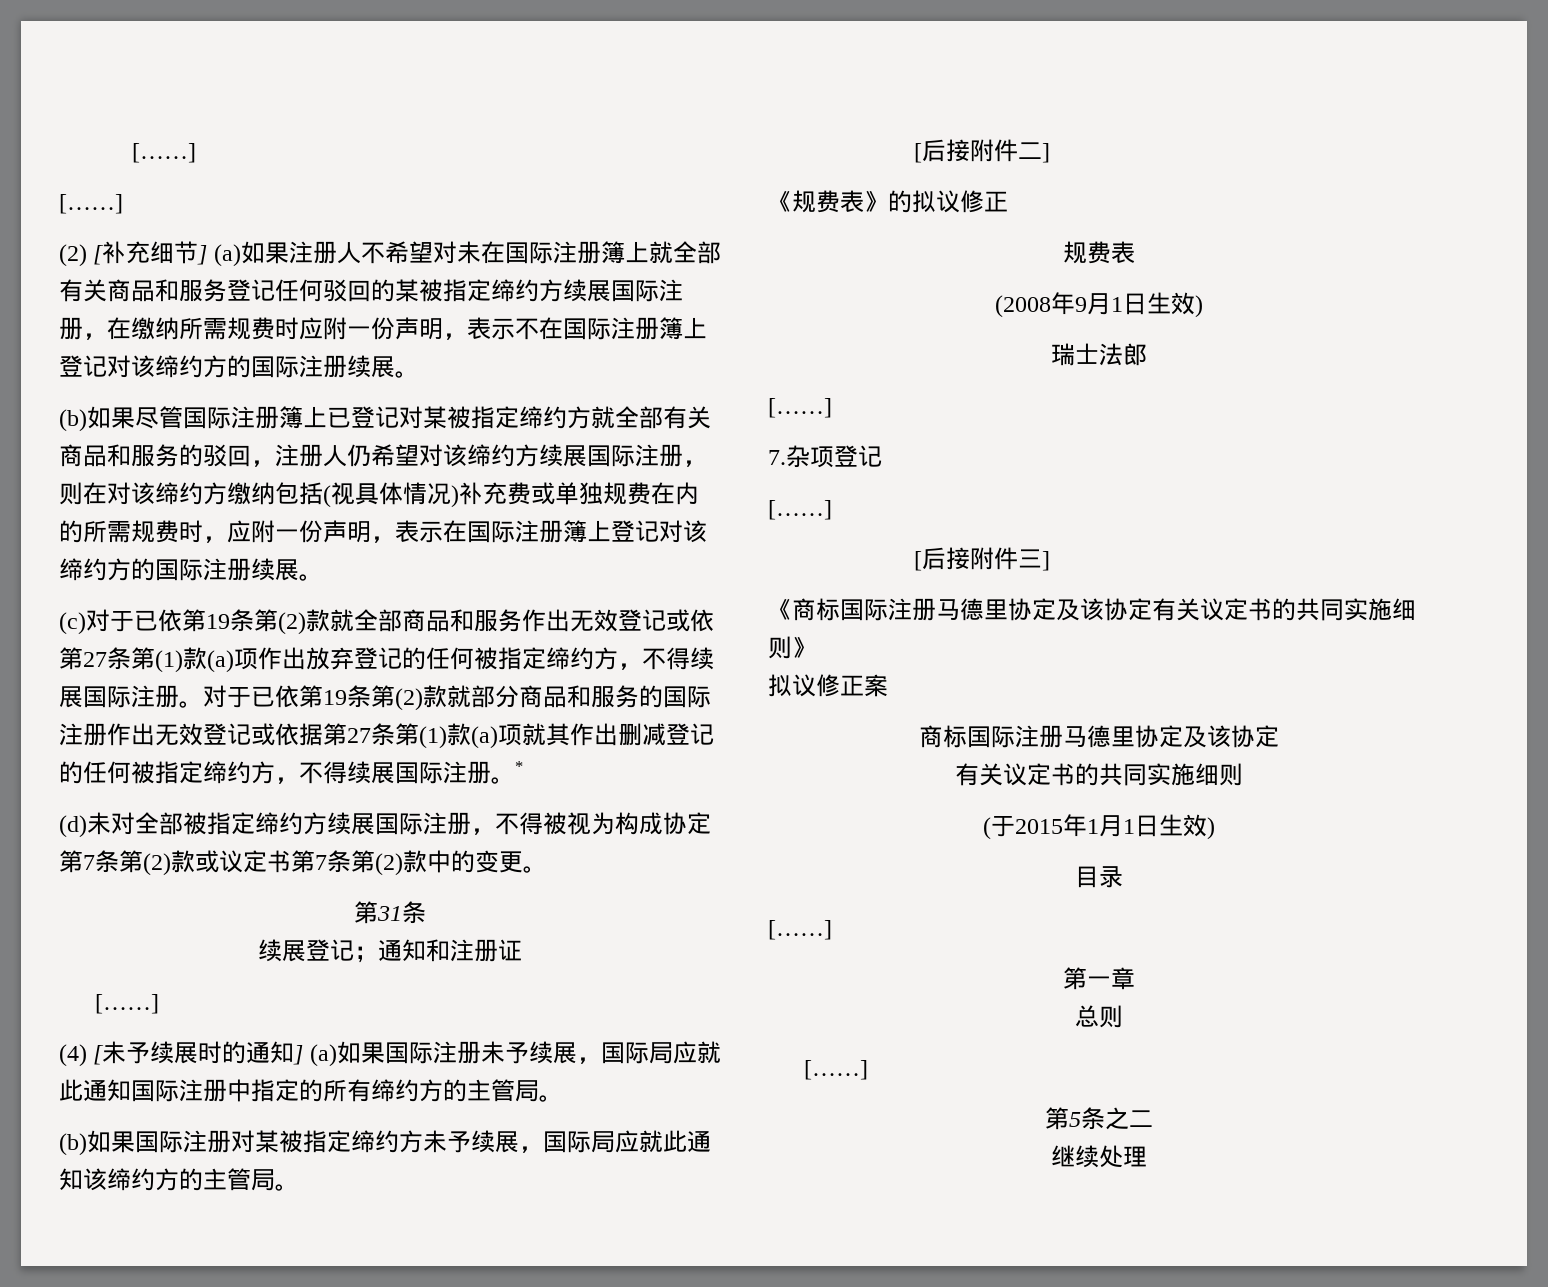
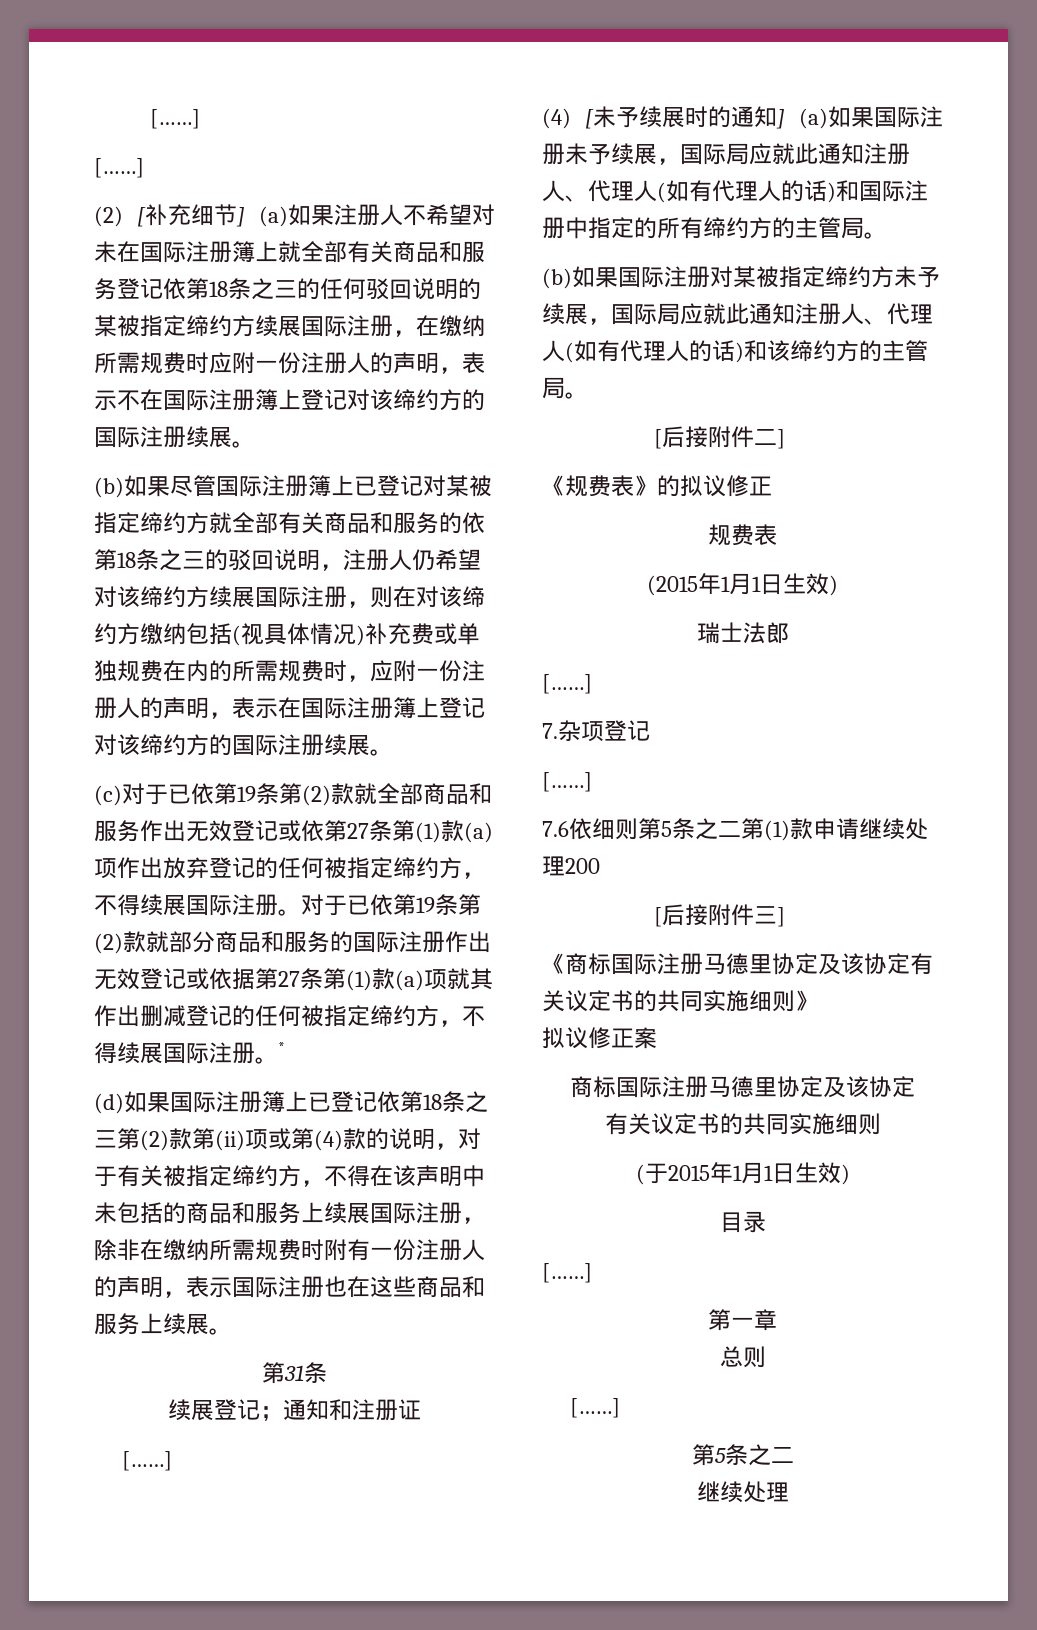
- (2) [补充细节] (a)如果注册人不希望对未在国际注册簿上就全部有关商品和服务登记任何驳回的某被指定缔约方续展国际注册，在缴纳所需规费时应附一份声明，表示不在国际注册簿上登记对该缔约方的国际注册续展。
+ (2) [补充细节] (a)如果注册人不希望对未在国际注册簿上就全部有关商品和服务登记依第18条之三的任何驳回说明的某被指定缔约方续展国际注册，在缴纳所需规费时应附一份注册人的声明，表示不在国际注册簿上登记对该缔约方的国际注册续展。
- (b)如果尽管国际注册簿上已登记对某被指定缔约方就全部有关商品和服务的驳回，注册人仍希望对该缔约方续展国际注册，则在对该缔约方缴纳包括(视具体情况)补充费或单独规费在内的所需规费时，应附一份声明，表示在国际注册簿上登记对该缔约方的国际注册续展。
+ (b)如果尽管国际注册簿上已登记对某被指定缔约方就全部有关商品和服务的依第18条之三的驳回说明，注册人仍希望对该缔约方续展国际注册，则在对该缔约方缴纳包括(视具体情况)补充费或单独规费在内的所需规费时，应附一份注册人的声明，表示在国际注册簿上登记对该缔约方的国际注册续展。
- (d)未对全部被指定缔约方续展国际注册，不得被视为构成协定第7条第(2)款或议定书第7条第(2)款中的变更。
+ (d)如果国际注册簿上已登记依第18条之三第(2)款第(ii)项或第(4)款的说明，对于有关被指定缔约方，不得在该声明中未包括的商品和服务上续展国际注册，除非在缴纳所需规费时附有一份注册人的声明，表示国际注册也在这些商品和服务上续展。
- (4) [未予续展时的通知] (a)如果国际注册未予续展，国际局应就此通知国际注册中指定的所有缔约方的主管局。
+ (4) [未予续展时的通知] (a)如果国际注册未予续展，国际局应就此通知注册人、代理人(如有代理人的话)和国际注册中指定的所有缔约方的主管局。
- (b)如果国际注册对某被指定缔约方未予续展，国际局应就此通知该缔约方的主管局。
+ (b)如果国际注册对某被指定缔约方未予续展，国际局应就此通知注册人、代理人(如有代理人的话)和该缔约方的主管局。
- (2008年9月1日生效)
+ (2015年1月1日生效)
+ 7.6依细则第5条之二第(1)款申请继续处理200

